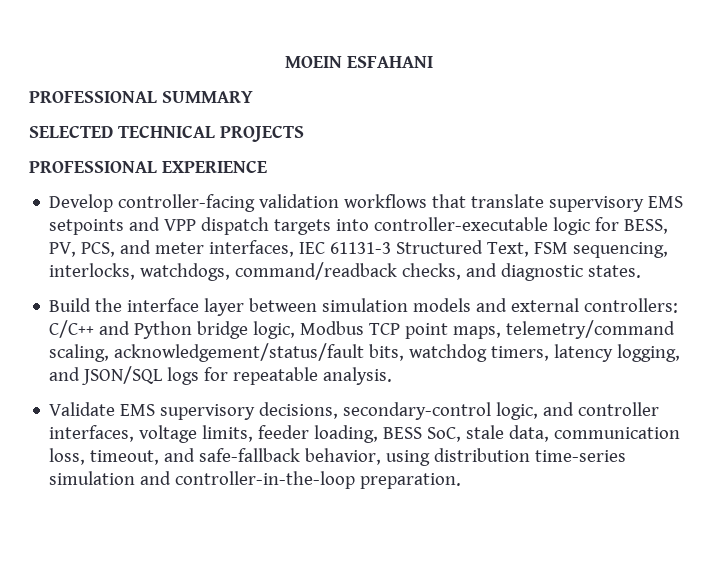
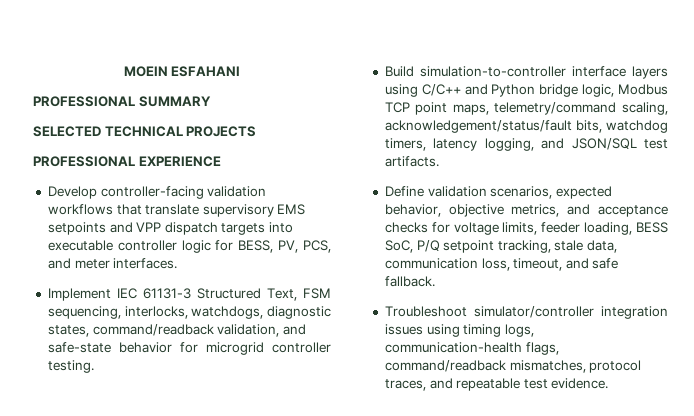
- Develop controller-facing validation workflows that translate supervisory EMS setpoints and VPP dispatch targets into controller-executable logic for BESS, PV, PCS, and meter interfaces, IEC 61131-3 Structured Text, FSM sequencing, interlocks, watchdogs, command/readback checks, and diagnostic states.
- Build the interface layer between simulation models and external controllers: C/C++ and Python bridge logic, Modbus TCP point maps, telemetry/command scaling, acknowledgement/status/fault bits, watchdog timers, latency logging, and JSON/SQL logs for repeatable analysis.
- Validate EMS supervisory decisions, secondary-control logic, and controller interfaces, voltage limits, feeder loading, BESS SoC, stale data, communication loss, timeout, and safe-fallback behavior, using distribution time-series simulation and controller-in-the-loop preparation.
+ Develop controller-facing validation workflows that translate supervisory EMS setpoints and VPP dispatch targets into executable controller logic for BESS, PV, PCS, and meter interfaces.
+ Implement IEC 61131-3 Structured Text, FSM sequencing, interlocks, watchdogs, diagnostic states, command/readback validation, and safe-state behavior for microgrid controller testing.
+ Build simulation-to-controller interface layers using C/C++ and Python bridge logic, Modbus TCP point maps, telemetry/command scaling, acknowledgement/status/fault bits, watchdog timers, latency logging, and JSON/SQL test artifacts.
+ Define validation scenarios, expected behavior, objective metrics, and acceptance checks for voltage limits, feeder loading, BESS SoC, P/Q setpoint tracking, stale data, communication loss, timeout, and safe fallback.
+ Troubleshoot simulator/controller integration issues using timing logs, communication-health flags, command/readback mismatches, protocol traces, and repeatable test evidence.

